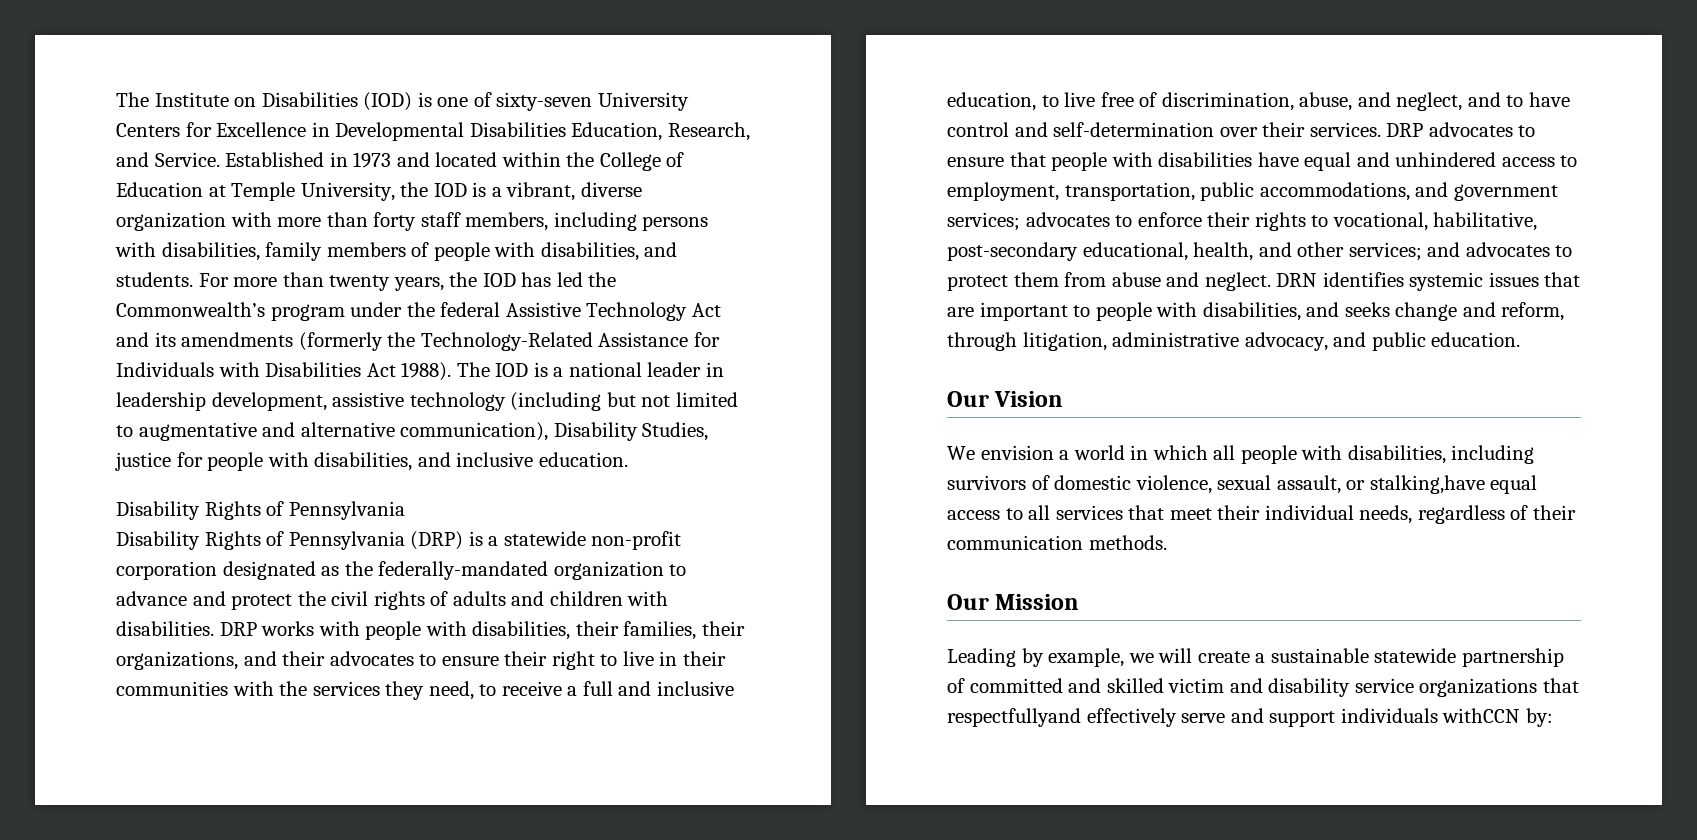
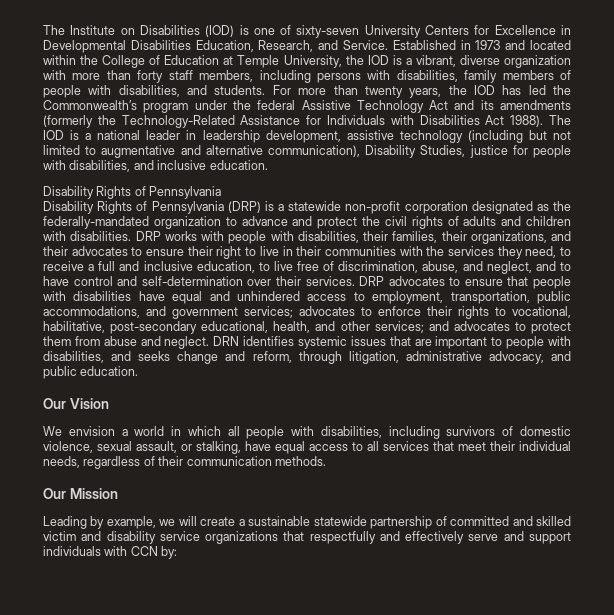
- We envision a world in which all people with disabilities, including survivors of domestic violence, sexual assault, or stalking,have equal access to all services that meet their individual needs, regardless of their communication methods.
+ We envision a world in which all people with disabilities, including survivors of domestic violence, sexual assault, or stalking, have equal access to all services that meet their individual needs, regardless of their communication methods.
- Leading by example, we will create a sustainable statewide partnership of committed and skilled victim and disability service organizations that respectfullyand effectively serve and support individuals withCCN by:
+ Leading by example, we will create a sustainable statewide partnership of committed and skilled victim and disability service organizations that respectfully and effectively serve and support individuals with CCN by:

